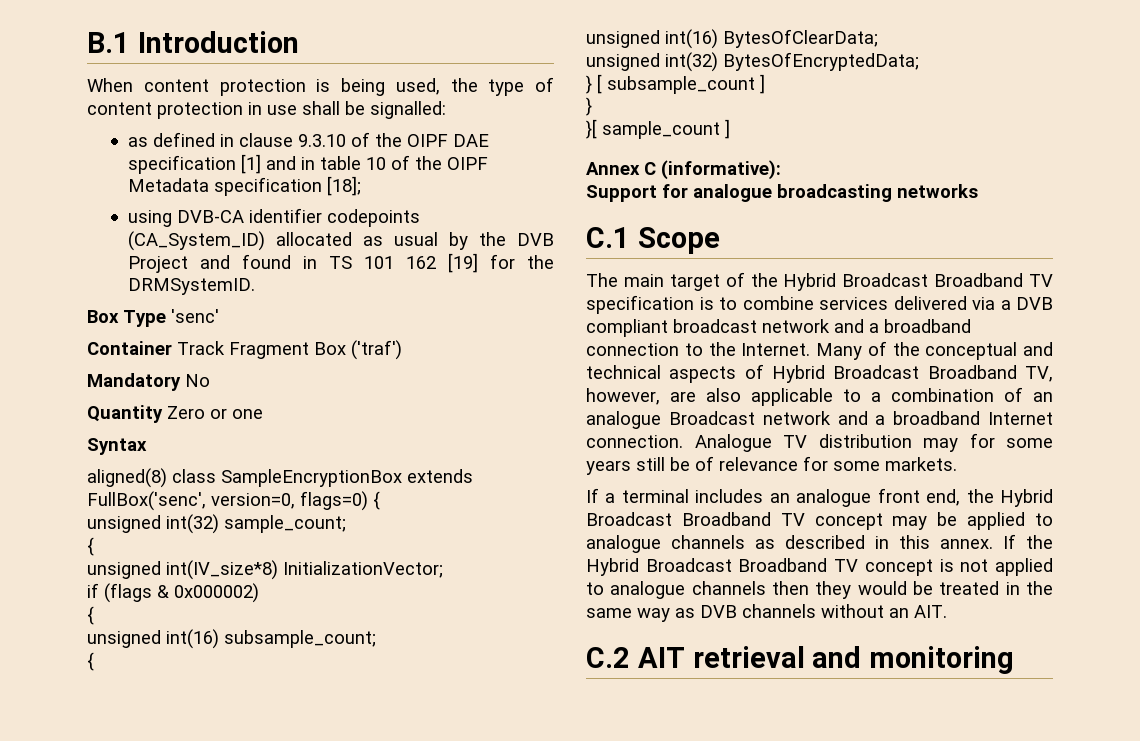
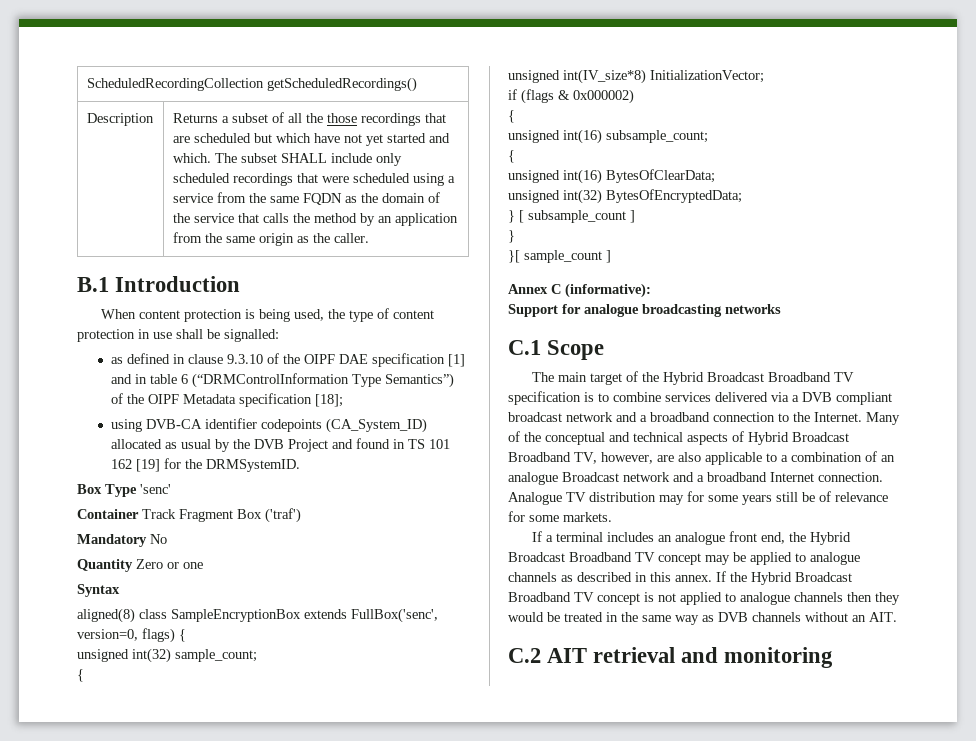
+ ScheduledRecordingCollection getScheduledRecordings()
+ Description | Returns a subset of all the those recordings that are scheduled but which have not yet started and which. The subset SHALL include only scheduled recordings that were scheduled using a service from the same FQDN as the domain of the service that calls the method by an application from the same origin as the caller.
- as defined in clause 9.3.10 of the OIPF DAE specification [1] and in table 10 of the OIPF Metadata specification [18];
+ as defined in clause 9.3.10 of the OIPF DAE specification [1] and in table 6 (“DRMControlInformation Type Semantics”) of the OIPF Metadata specification [18];
- aligned(8) class SampleEncryptionBox extends FullBox('senc', version=0, flags=0) {
+ aligned(8) class SampleEncryptionBox extends FullBox('senc', version=0, flags) {

